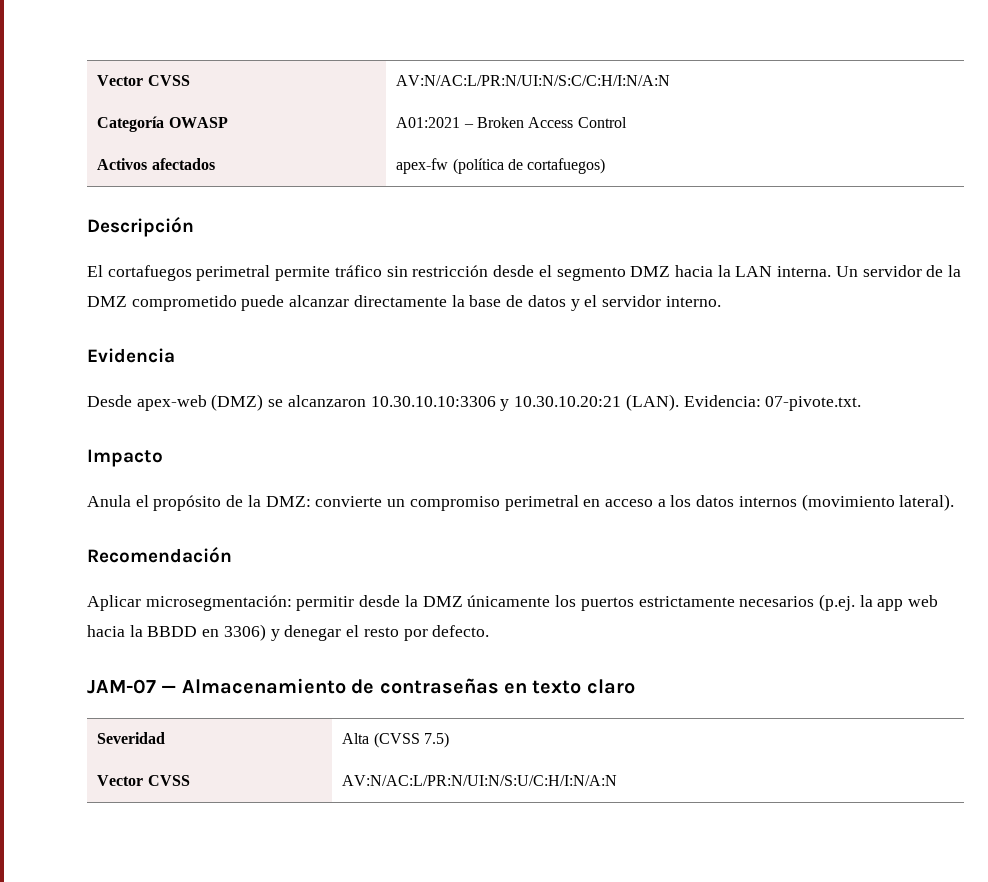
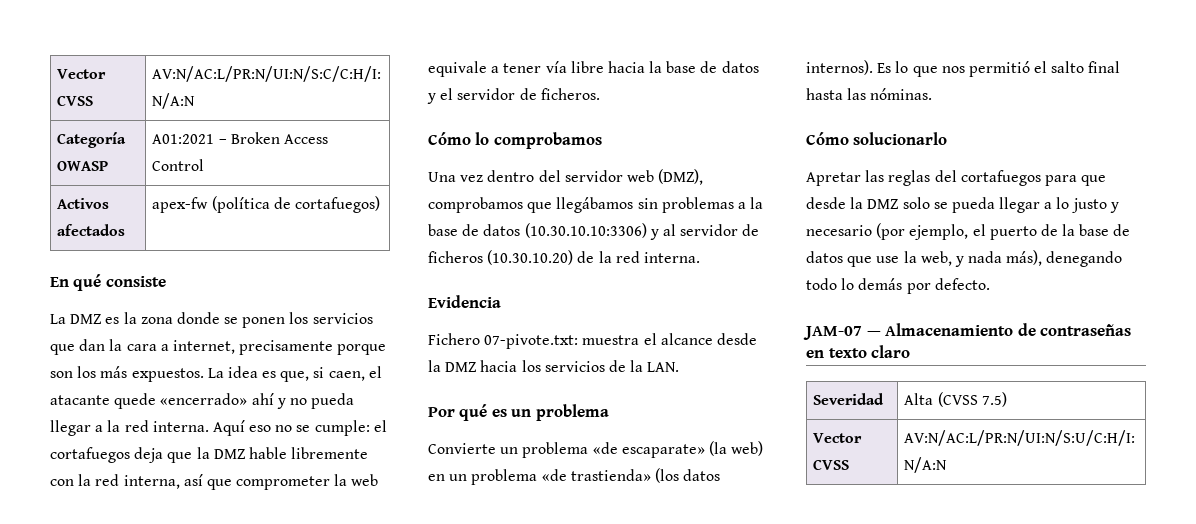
- Descripción
- El cortafuegos perimetral permite tráfico sin restricción desde el segmento DMZ hacia la LAN interna. Un servidor de la DMZ comprometido puede alcanzar directamente la base de datos y el servidor interno.
+ En qué consiste
+ La DMZ es la zona donde se ponen los servicios que dan la cara a internet, precisamente porque son los más expuestos. La idea es que, si caen, el atacante quede «encerrado» ahí y no pueda llegar a la red interna. Aquí eso no se cumple: el cortafuegos deja que la DMZ hable libremente con la red interna, así que comprometer la web equivale a tener vía libre hacia la base de datos y el servidor de ficheros.
+ Cómo lo comprobamos
+ Una vez dentro del servidor web (DMZ), comprobamos que llegábamos sin problemas a la base de datos (10.30.10.10:3306) y al servidor de ficheros (10.30.10.20) de la red interna.
  Evidencia
- Desde apex-web (DMZ) se alcanzaron 10.30.10.10:3306 y 10.30.10.20:21 (LAN). Evidencia: 07-pivote.txt.
- Impacto
- Anula el propósito de la DMZ: convierte un compromiso perimetral en acceso a los datos internos (movimiento lateral).
- Recomendación
- Aplicar microsegmentación: permitir desde la DMZ únicamente los puertos estrictamente necesarios (p.ej. la app web hacia la BBDD en 3306) y denegar el resto por defecto.
+ Fichero 07-pivote.txt: muestra el alcance desde la DMZ hacia los servicios de la LAN.
+ Por qué es un problema
+ Convierte un problema «de escaparate» (la web) en un problema «de trastienda» (los datos internos). Es lo que nos permitió el salto final hasta las nóminas.
+ Cómo solucionarlo
+ Apretar las reglas del cortafuegos para que desde la DMZ solo se pueda llegar a lo justo y necesario (por ejemplo, el puerto de la base de datos que use la web, y nada más), denegando todo lo demás por defecto.

